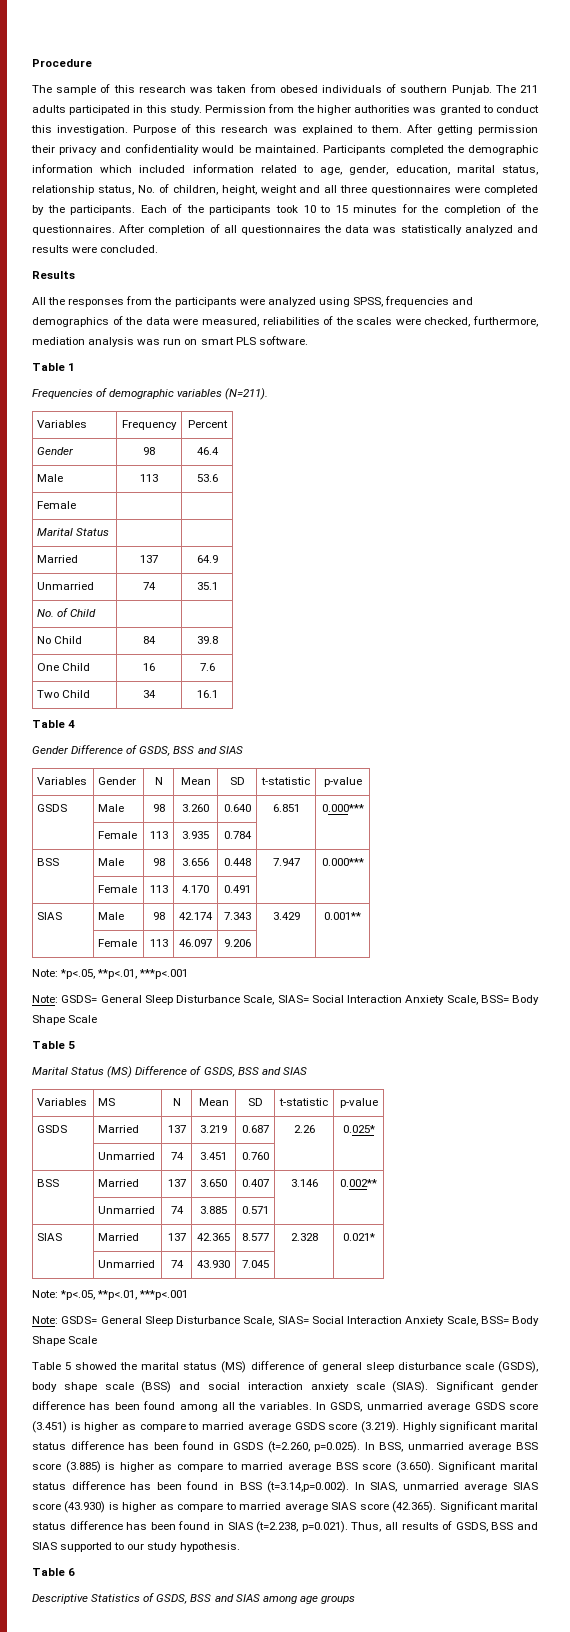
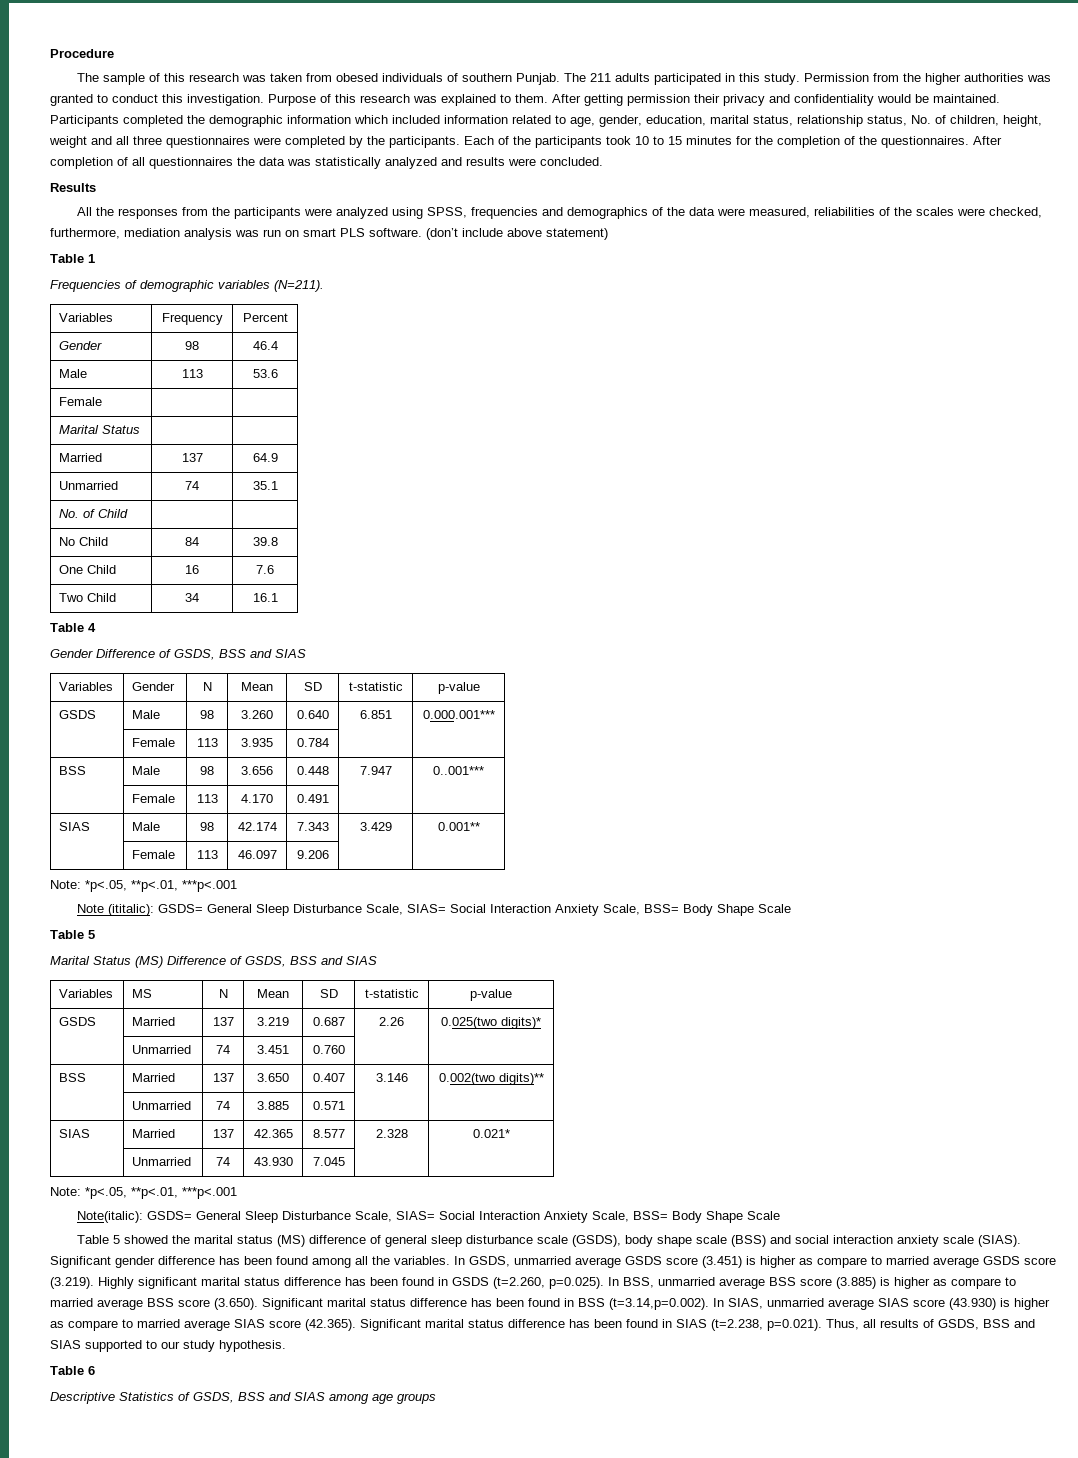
+ (don’t include above statement)
- GSDS | Male | 98 | 3.260 | 0.640 | 6.851 | 0.000***
+ GSDS | Male | 98 | 3.260 | 0.640 | 6.851 | 0.000.001***
- BSS | Male | 98 | 3.656 | 0.448 | 7.947 | 0.000***
+ BSS | Male | 98 | 3.656 | 0.448 | 7.947 | 0..001***
  | Female | 113 | 46.097 | 9.206 | |
  Note: *p<.05, **p<.01, ***p<.001
- Note: GSDS= General Sleep Disturbance Scale, SIAS= Social Interaction Anxiety Scale, BSS= Body Shape Scale
+ Note (ititalic): GSDS= General Sleep Disturbance Scale, SIAS= Social Interaction Anxiety Scale, BSS= Body Shape Scale
- GSDS | Married | 137 | 3.219 | 0.687 | 2.26 | 0.025*
+ GSDS | Married | 137 | 3.219 | 0.687 | 2.26 | 0.025(two digits)*
- BSS | Married | 137 | 3.650 | 0.407 | 3.146 | 0.002**
+ BSS | Married | 137 | 3.650 | 0.407 | 3.146 | 0.002(two digits)**
  | Unmarried | 74 | 43.930 | 7.045 | |
  Note: *p<.05, **p<.01, ***p<.001
- Note: GSDS= General Sleep Disturbance Scale, SIAS= Social Interaction Anxiety Scale, BSS= Body Shape Scale
+ Note(italic): GSDS= General Sleep Disturbance Scale, SIAS= Social Interaction Anxiety Scale, BSS= Body Shape Scale

